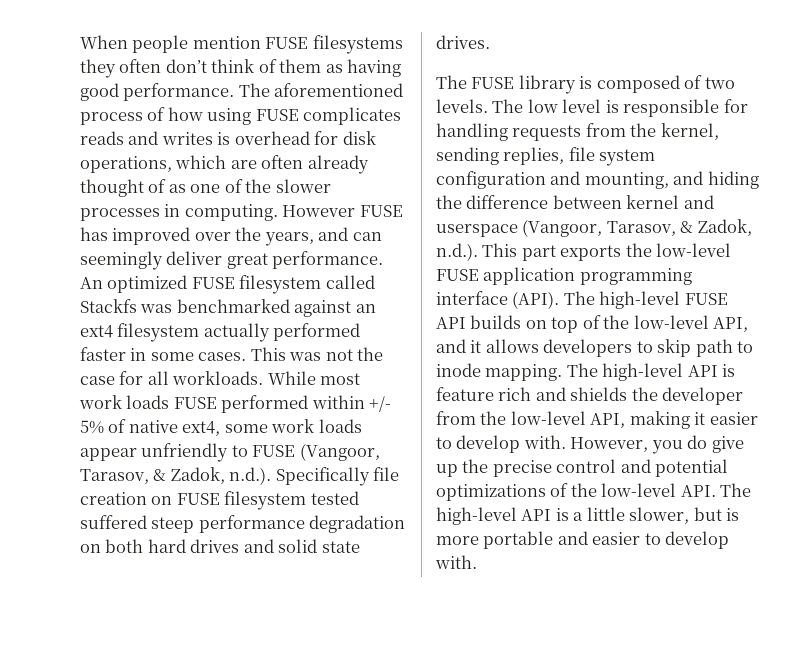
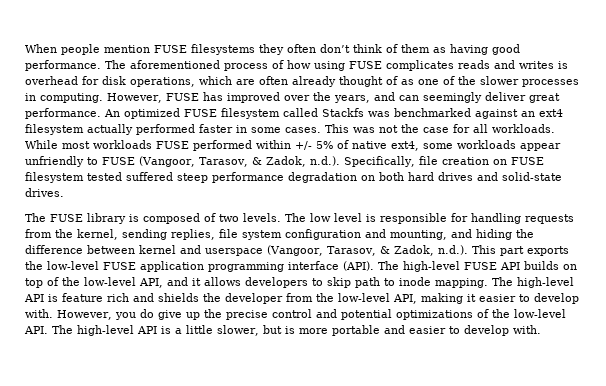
- However FUSE has improved over the years, and can seemingly deliver great performance.
+ However, FUSE has improved over the years, and can seemingly deliver great performance.
- While most work loads FUSE performed within +/- 5% of native ext4, some work loads appear unfriendly to FUSE (Vangoor, Tarasov, & Zadok, n.d.). Specifically file creation on FUSE filesystem tested suffered steep performance degradation on both hard drives and solid state drives.
+ While most workloads FUSE performed within +/- 5% of native ext4, some workloads appear unfriendly to FUSE (Vangoor, Tarasov, & Zadok, n.d.). Specifically, file creation on FUSE filesystem tested suffered steep performance degradation on both hard drives and solid-state drives.

